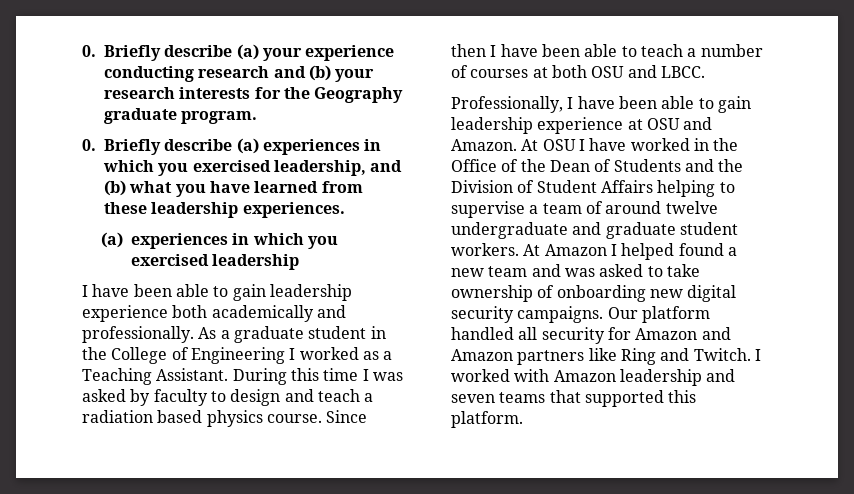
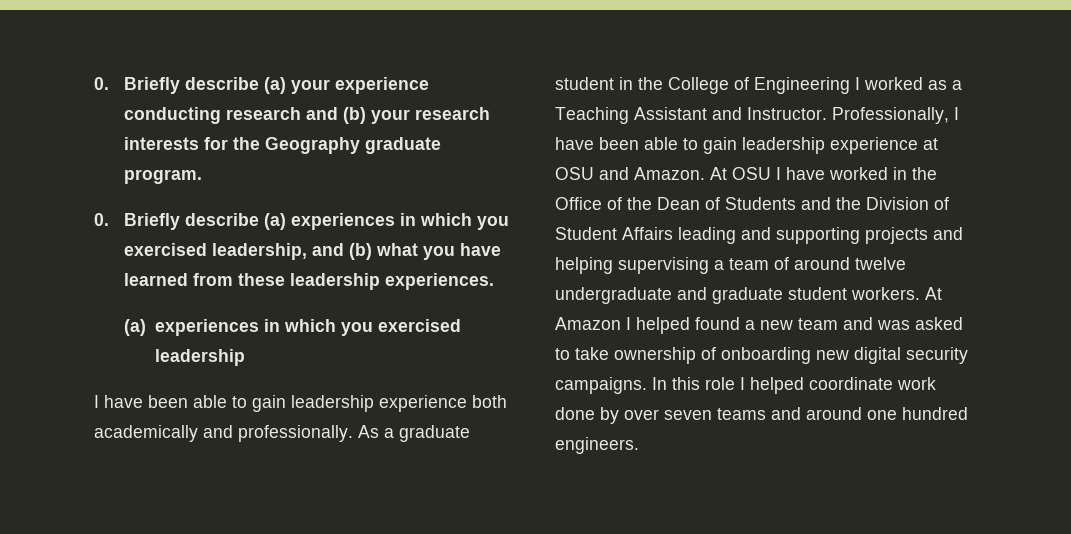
- As a graduate student in the College of Engineering I worked as a Teaching Assistant. During this time I was asked by faculty to design and teach a radiation based physics course. Since then I have been able to teach a number of courses at both OSU and LBCC.
- Professionally, I have been able to gain leadership experience at OSU and Amazon.
+ As a graduate student in the College of Engineering I worked as a Teaching Assistant and Instructor. Professionally, I have been able to gain leadership experience at OSU and Amazon.
- At OSU I have worked in the Office of the Dean of Students and the Division of Student Affairs helping to supervise a team of around twelve undergraduate and graduate student workers.
+ At OSU I have worked in the Office of the Dean of Students and the Division of Student Affairs leading and supporting projects and helping supervising a team of around twelve undergraduate and graduate student workers.
- Our platform handled all security for Amazon and Amazon partners like Ring and Twitch. I worked with Amazon leadership and seven teams that supported this platform.
+ In this role I helped coordinate work done by over seven teams and around one hundred engineers.

